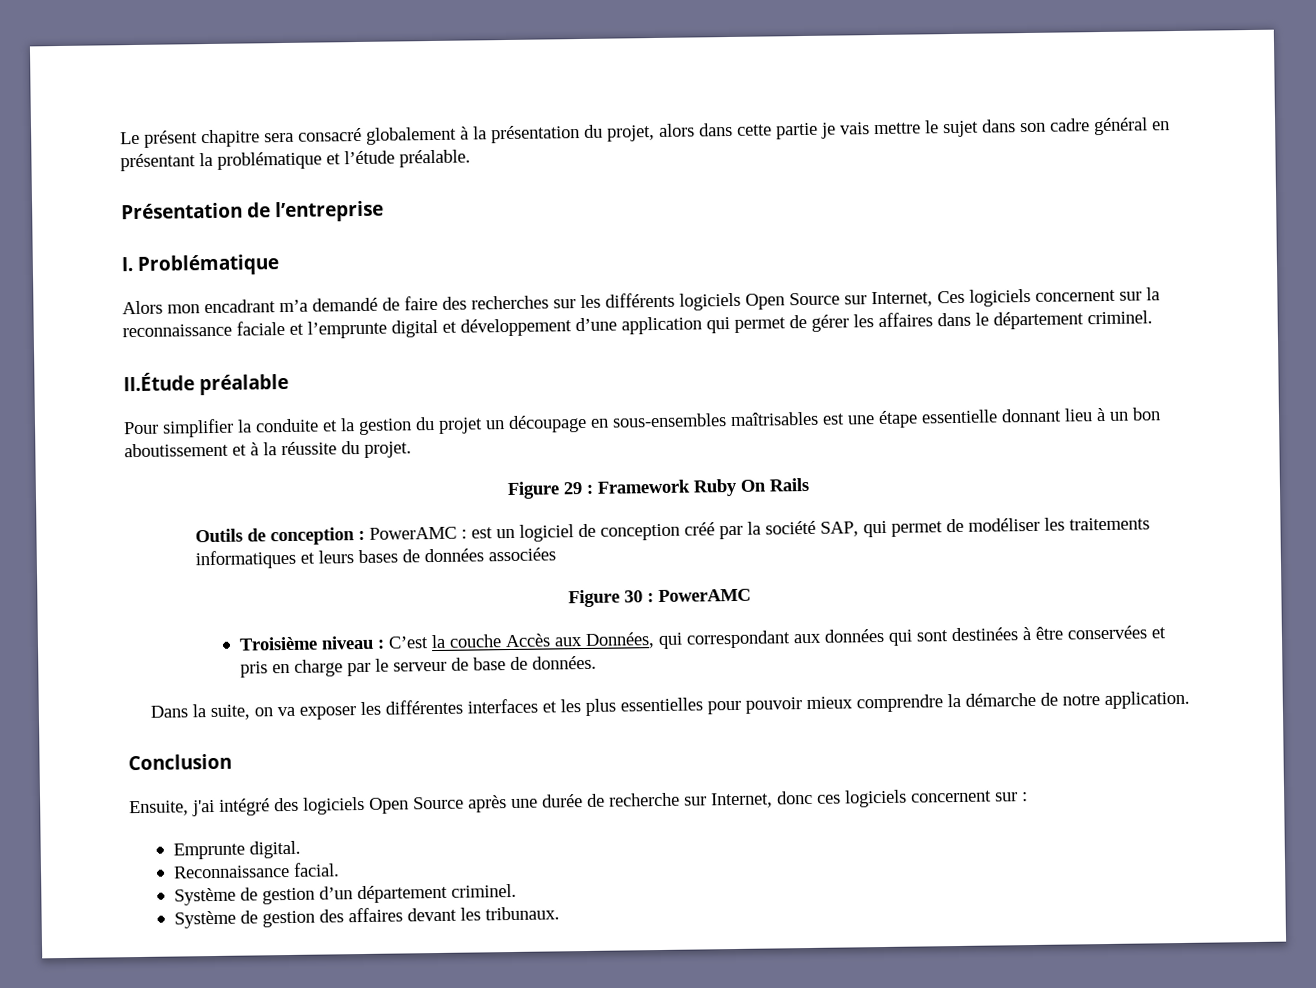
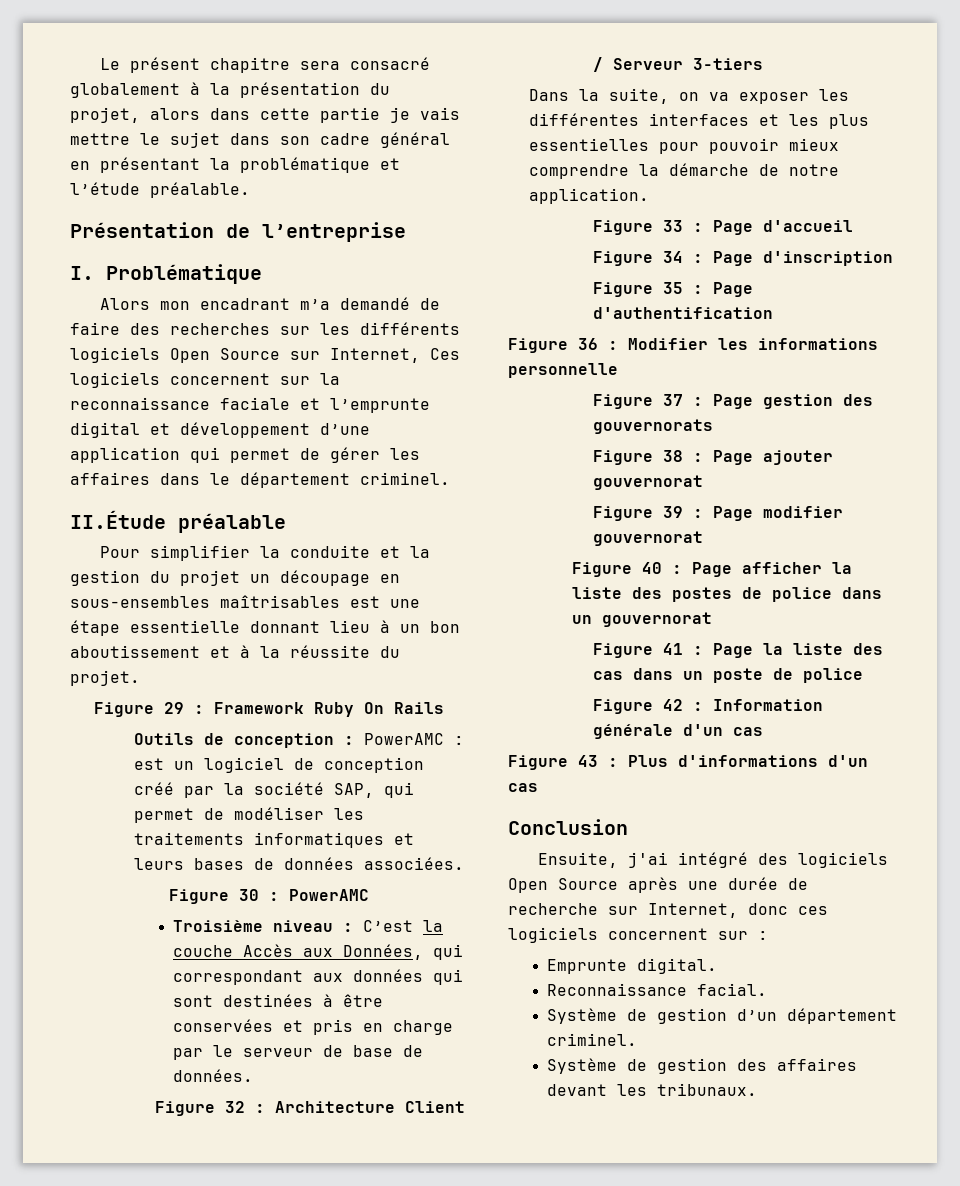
- Outils de conception : PowerAMC : est un logiciel de conception créé par la société SAP, qui permet de modéliser les traitements informatiques et leurs bases de données associées
+ Outils de conception : PowerAMC : est un logiciel de conception créé par la société SAP, qui permet de modéliser les traitements informatiques et leurs bases de données associées.
+ Figure 32 : Architecture Client / Serveur 3-tiers
+ Figure 33 : Page d'accueil
+ Figure 34 : Page d'inscription
+ Figure 35 : Page d'authentification
+ Figure 36 : Modifier les informations personnelle
+ Figure 37 : Page gestion des gouvernorats
+ Figure 38 : Page ajouter gouvernorat
+ Figure 39 : Page modifier gouvernorat
+ Figure 40 : Page afficher la liste des postes de police dans un gouvernorat
+ Figure 41 : Page la liste des cas dans un poste de police
+ Figure 42 : Information générale d'un cas
+ Figure 43 : Plus d'informations d'un cas

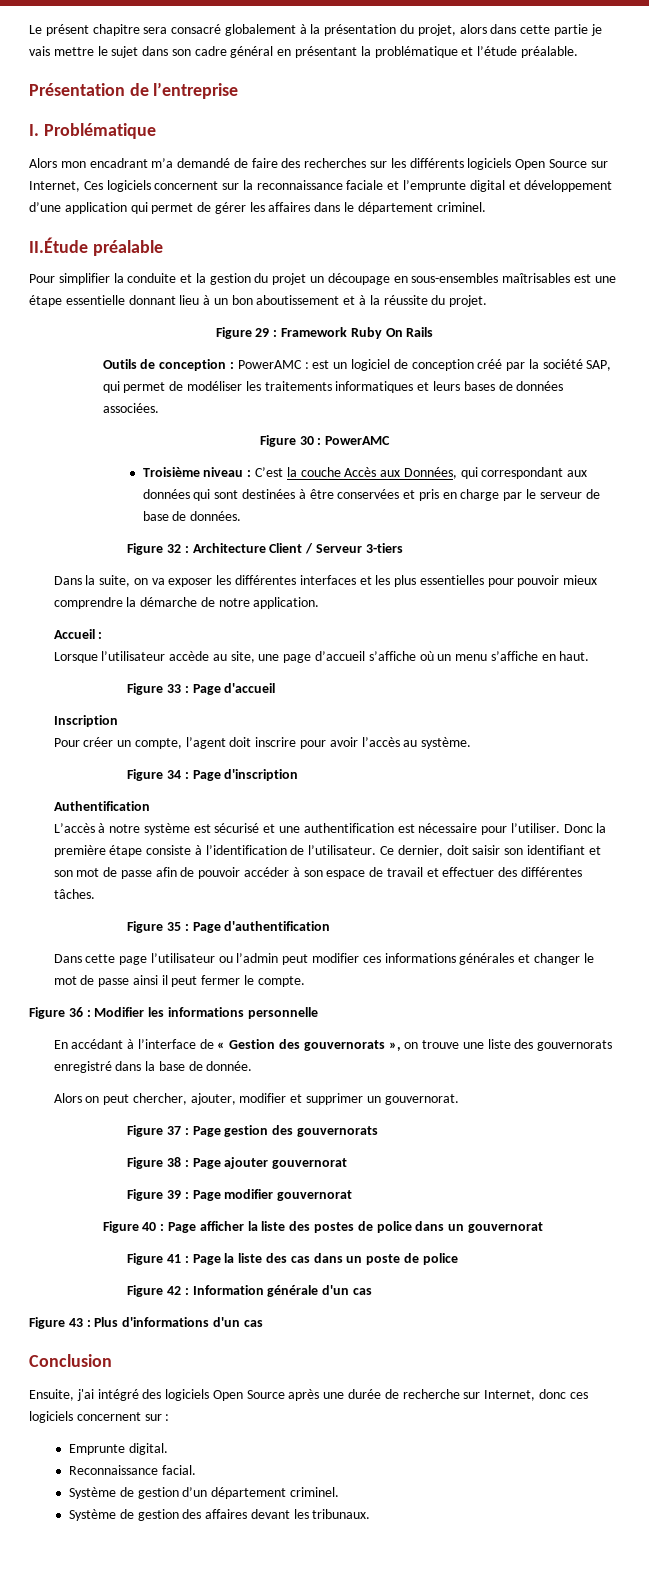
+ Accueil :
+ Lorsque l’utilisateur accède au site, une page d’accueil s’affiche où un menu s’affiche en haut.
+ Inscription
+ Pour créer un compte, l’agent doit inscrire pour avoir l’accès au système.
+ Authentification
+ L’accès à notre système est sécurisé et une authentification est nécessaire pour l’utiliser. Donc la première étape consiste à l’identification de l’utilisateur. Ce dernier, doit saisir son identifiant et son mot de passe afin de pouvoir accéder à son espace de travail et effectuer des différentes tâches.
+ Dans cette page l’utilisateur ou l’admin peut modifier ces informations générales et changer le mot de passe ainsi il peut fermer le compte.
+ En accédant à l’interface de « Gestion des gouvernorats », on trouve une liste des gouvernorats enregistré dans la base de donnée.
+ Alors on peut chercher, ajouter, modifier et supprimer un gouvernorat.

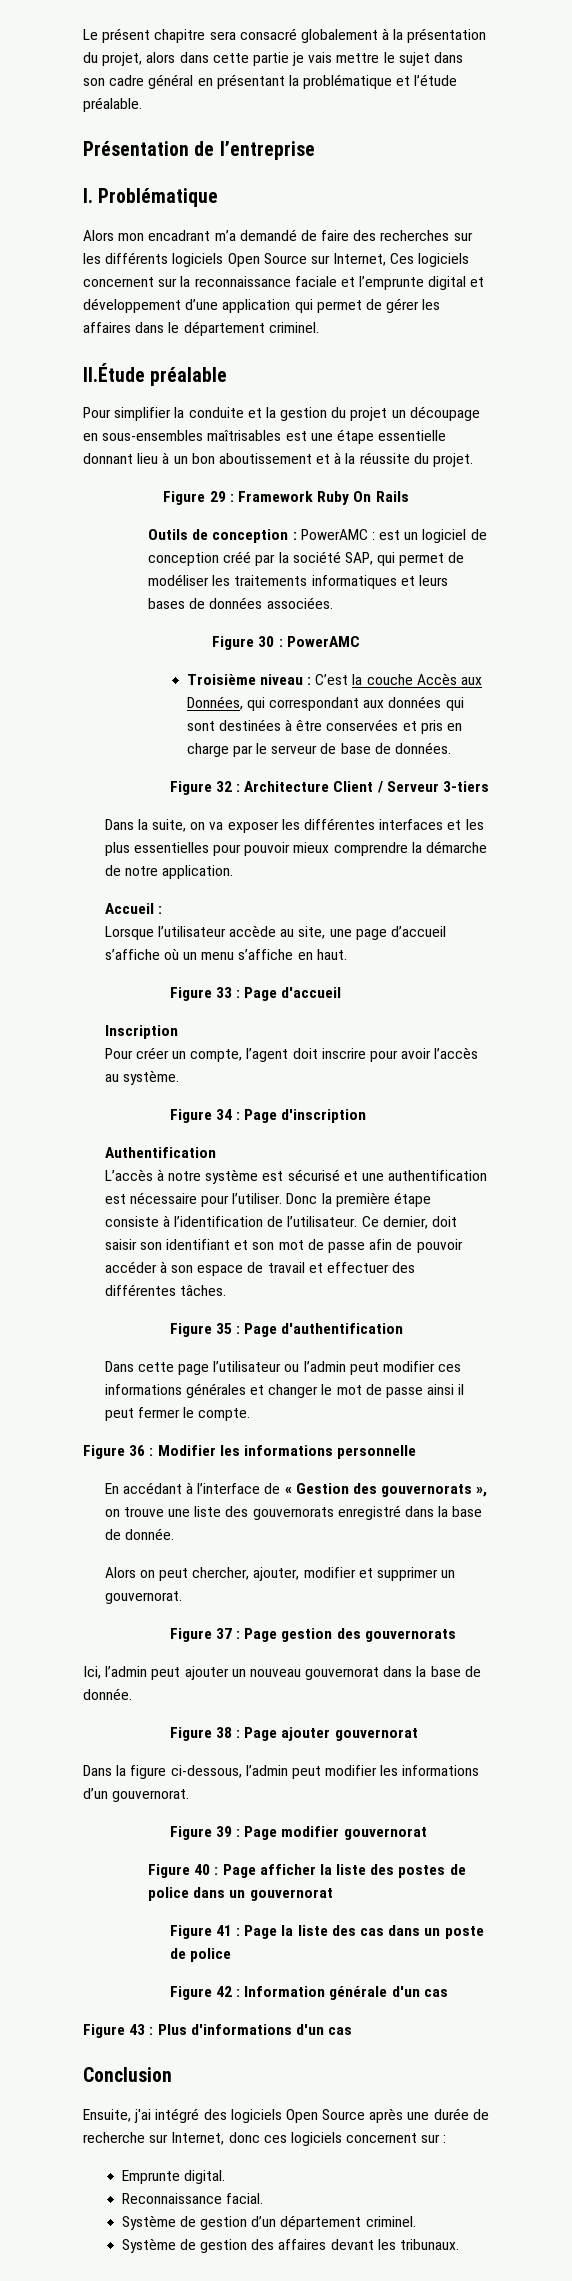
+ Ici, l’admin peut ajouter un nouveau gouvernorat dans la base de donnée.
+ Dans la figure ci-dessous, l’admin peut modifier les informations d’un gouvernorat.

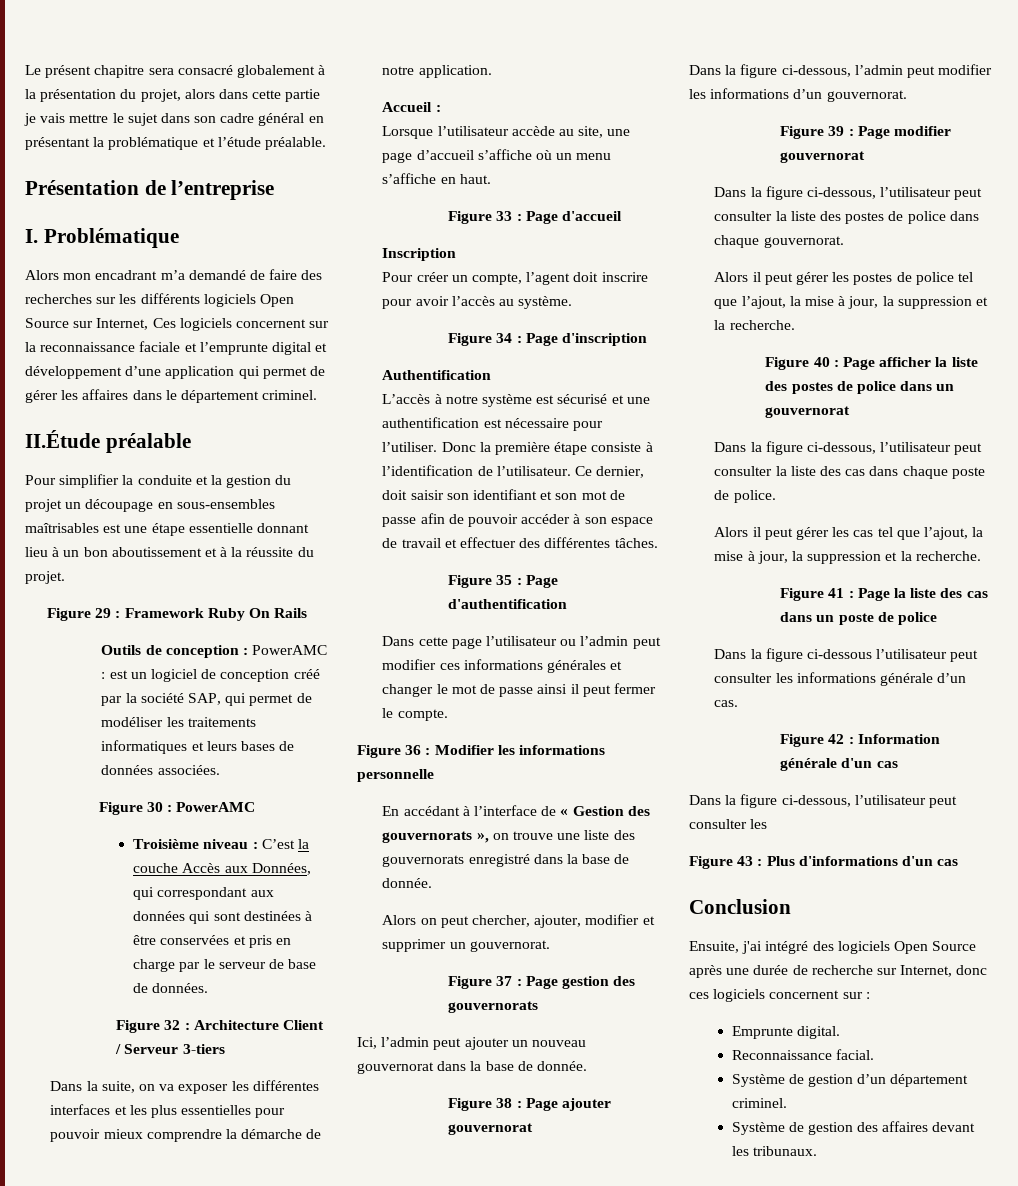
+ Dans la figure ci-dessous, l’utilisateur peut consulter la liste des postes de police dans chaque gouvernorat.
+ Alors il peut gérer les postes de police tel que l’ajout, la mise à jour, la suppression et la recherche.
+ Dans la figure ci-dessous, l’utilisateur peut consulter la liste des cas dans chaque poste de police.
+ Alors il peut gérer les cas tel que l’ajout, la mise à jour, la suppression et la recherche.
+ Dans la figure ci-dessous l’utilisateur peut consulter les informations générale d’un cas.
+ Dans la figure ci-dessous, l’utilisateur peut consulter les

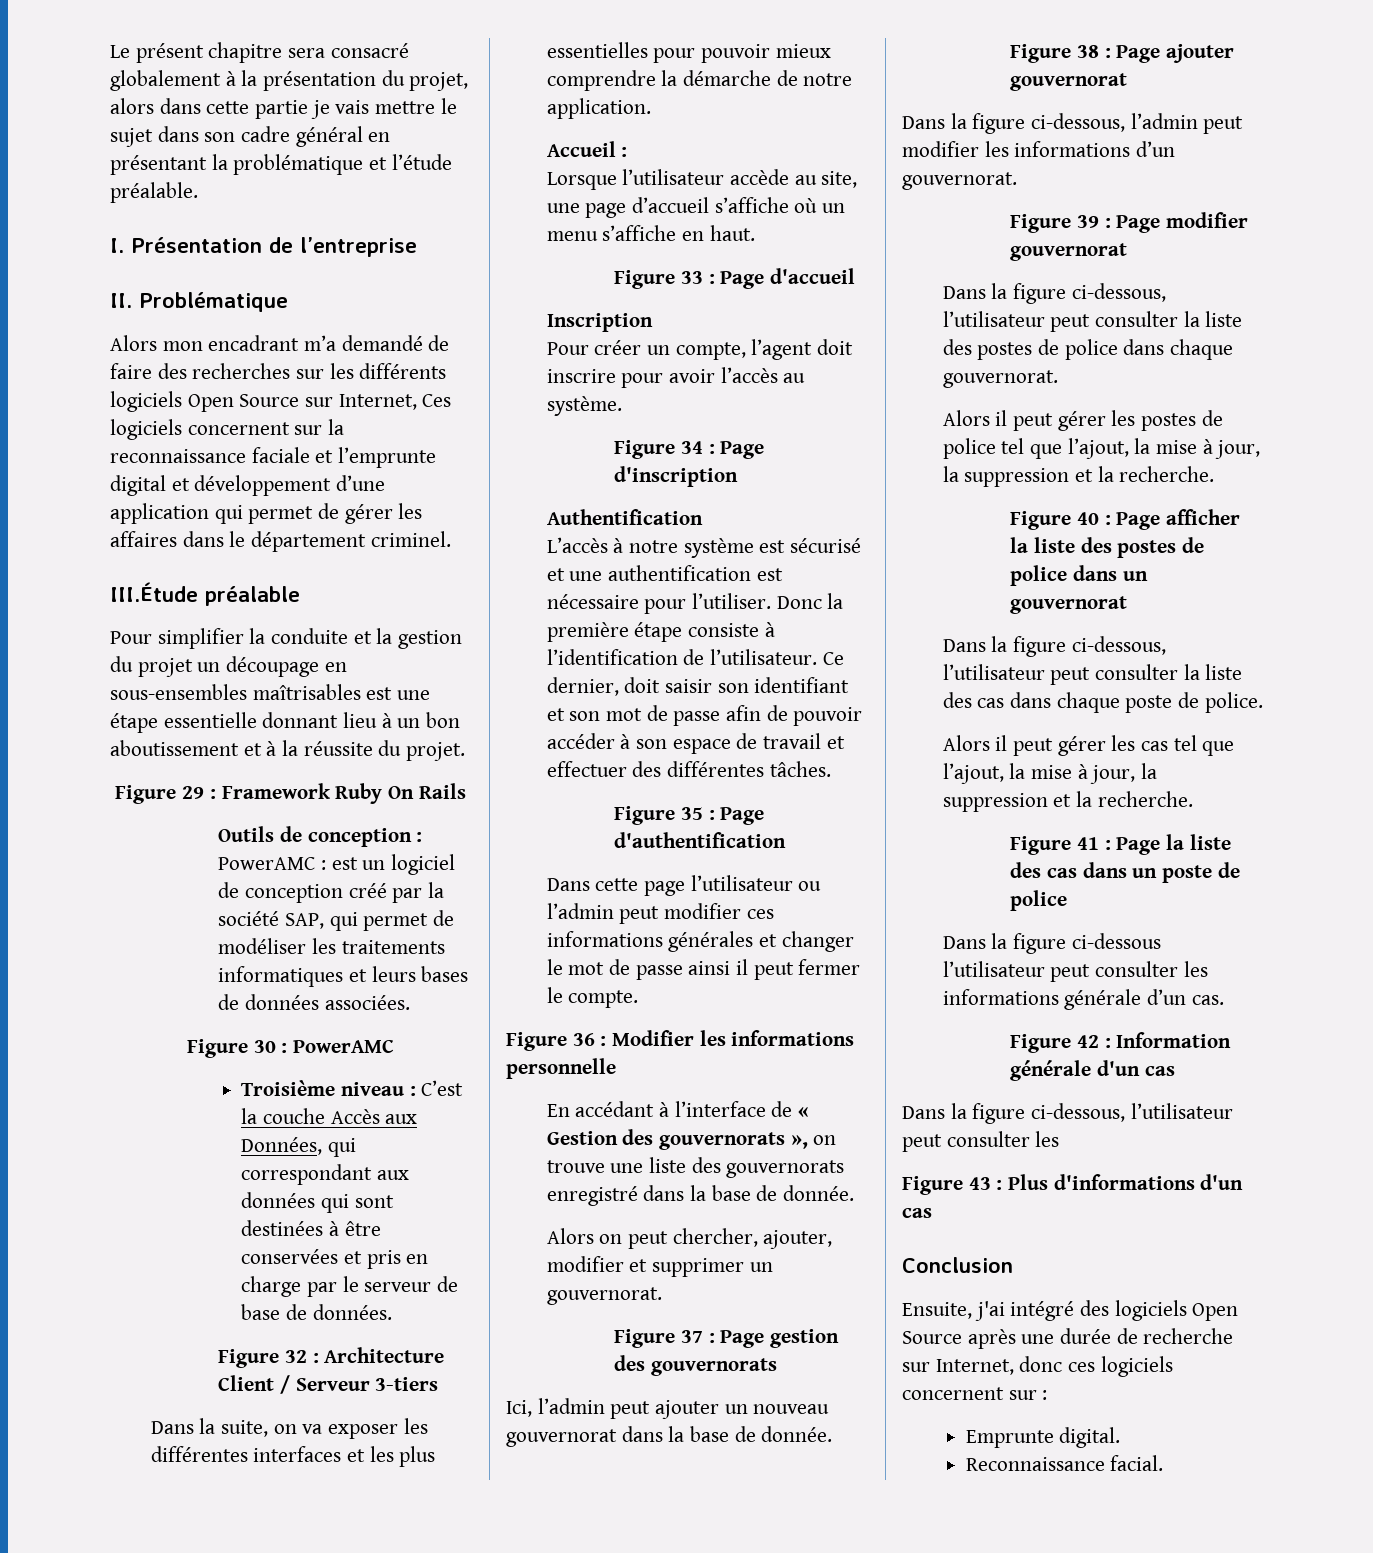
- Présentation de l’entreprise
+ I. Présentation de l’entreprise
- I. Problématique
+ II. Problématique
- II.Étude préalable
+ III.Étude préalable
- Système de gestion d’un département criminel.
- Système de gestion des affaires devant les tribunaux.

